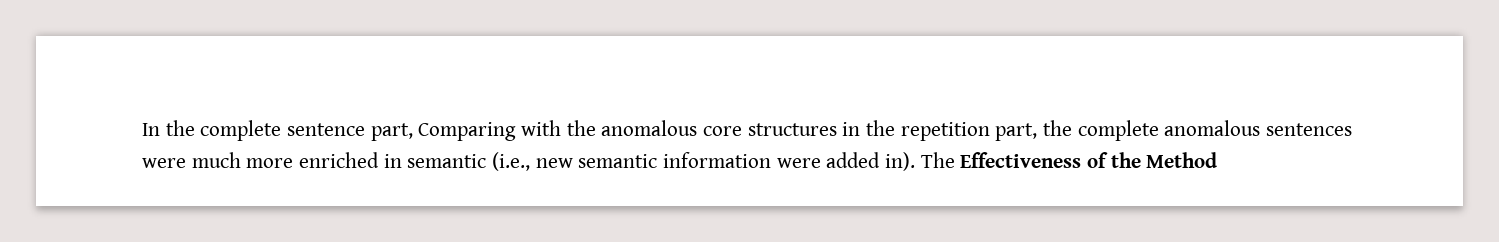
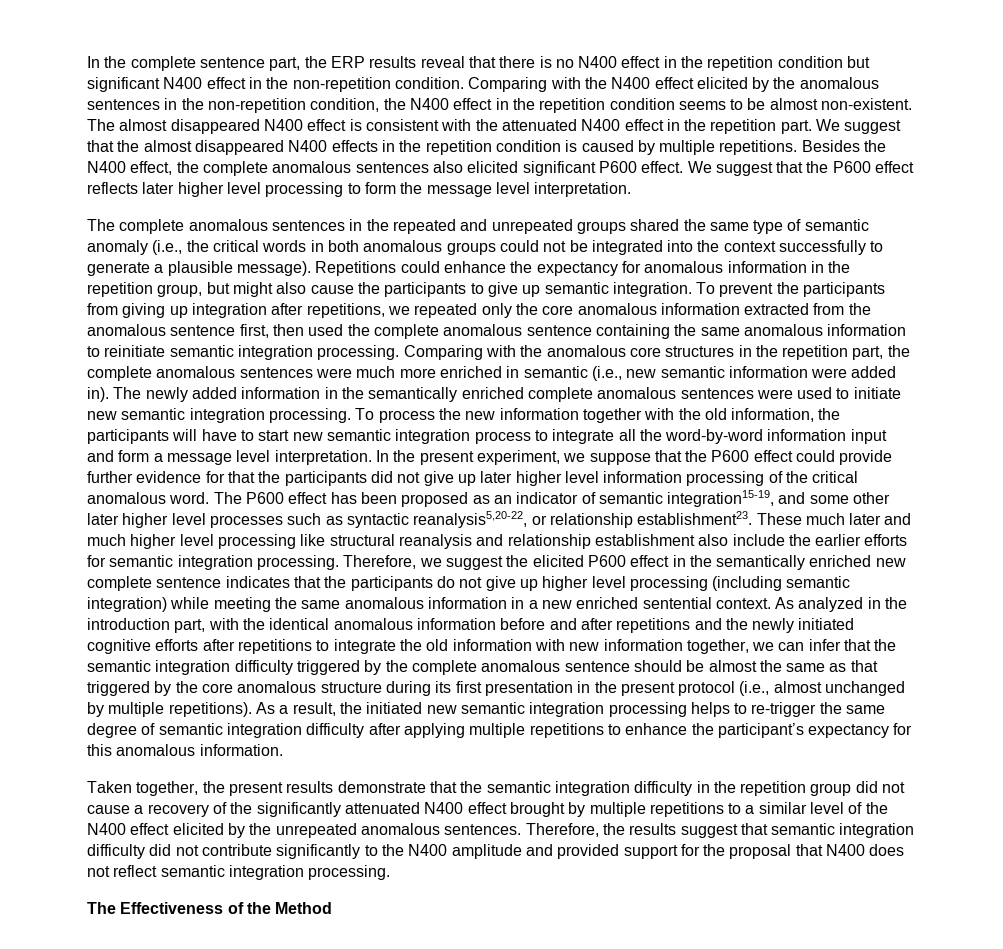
- In the complete sentence part, Comparing with the anomalous core structures in the repetition part, the complete anomalous sentences were much more enriched in semantic (i.e., new semantic information were added in).
+ In the complete sentence part, the ERP results reveal that there is no N400 effect in the repetition condition but significant N400 effect in the non-repetition condition. Comparing with the N400 effect elicited by the anomalous sentences in the non-repetition condition, the N400 effect in the repetition condition seems to be almost non-existent. The almost disappeared N400 effect is consistent with the attenuated N400 effect in the repetition part. We suggest that the almost disappeared N400 effects in the repetition condition is caused by multiple repetitions. Besides the N400 effect, the complete anomalous sentences also elicited significant P600 effect. We suggest that the P600 effect reflects later higher level processing to form the message level interpretation.
+ The complete anomalous sentences in the repeated and unrepeated groups shared the same type of semantic anomaly (i.e., the critical words in both anomalous groups could not be integrated into the context successfully to generate a plausible message). Repetitions could enhance the expectancy for anomalous information in the repetition group, but might also cause the participants to give up semantic integration. To prevent the participants from giving up integration after repetitions, we repeated only the core anomalous information extracted from the anomalous sentence first, then used the complete anomalous sentence containing the same anomalous information to reinitiate semantic integration processing. Comparing with the anomalous core structures in the repetition part, the complete anomalous sentences were much more enriched in semantic (i.e., new semantic information were added in).
+ The newly added information in the semantically enriched complete anomalous sentences were used to initiate new semantic integration processing. To process the new information together with the old information, the participants will have to start new semantic integration process to integrate all the word-by-word information input and form a message level interpretation. In the present experiment, we suppose that the P600 effect could provide further evidence for that the participants did not give up later higher level information processing of the critical anomalous word. The P600 effect has been proposed as an indicator of semantic integration15-19, and some other later higher level processes such as syntactic reanalysis5,20-22, or relationship establishment23. These much later and much higher level processing like structural reanalysis and relationship establishment also include the earlier efforts for semantic integration processing. Therefore, we suggest the elicited P600 effect in the semantically enriched new complete sentence indicates that the participants do not give up higher level processing (including semantic integration) while meeting the same anomalous information in a new enriched sentential context. As analyzed in the introduction part, with the identical anomalous information before and after repetitions and the newly initiated cognitive efforts after repetitions to integrate the old information with new information together, we can infer that the semantic integration difficulty triggered by the complete anomalous sentence should be almost the same as that triggered by the core anomalous structure during its first presentation in the present protocol (i.e., almost unchanged by multiple repetitions). As a result, the initiated new semantic integration processing helps to re-trigger the same degree of semantic integration difficulty after applying multiple repetitions to enhance the participant’s expectancy for this anomalous information.
+ Taken together, the present results demonstrate that the semantic integration difficulty in the repetition group did not cause a recovery of the significantly attenuated N400 effect brought by multiple repetitions to a similar level of the N400 effect elicited by the unrepeated anomalous sentences. Therefore, the results suggest that semantic integration difficulty did not contribute significantly to the N400 amplitude and provided support for the proposal that N400 does not reflect semantic integration processing.

